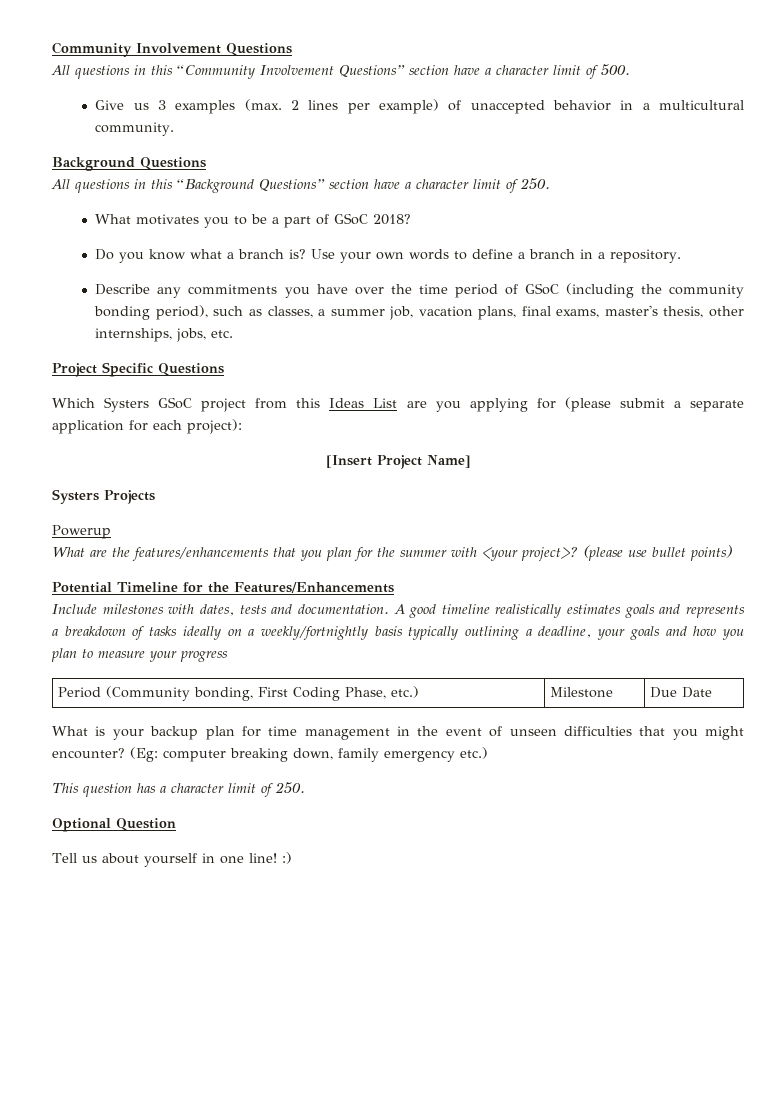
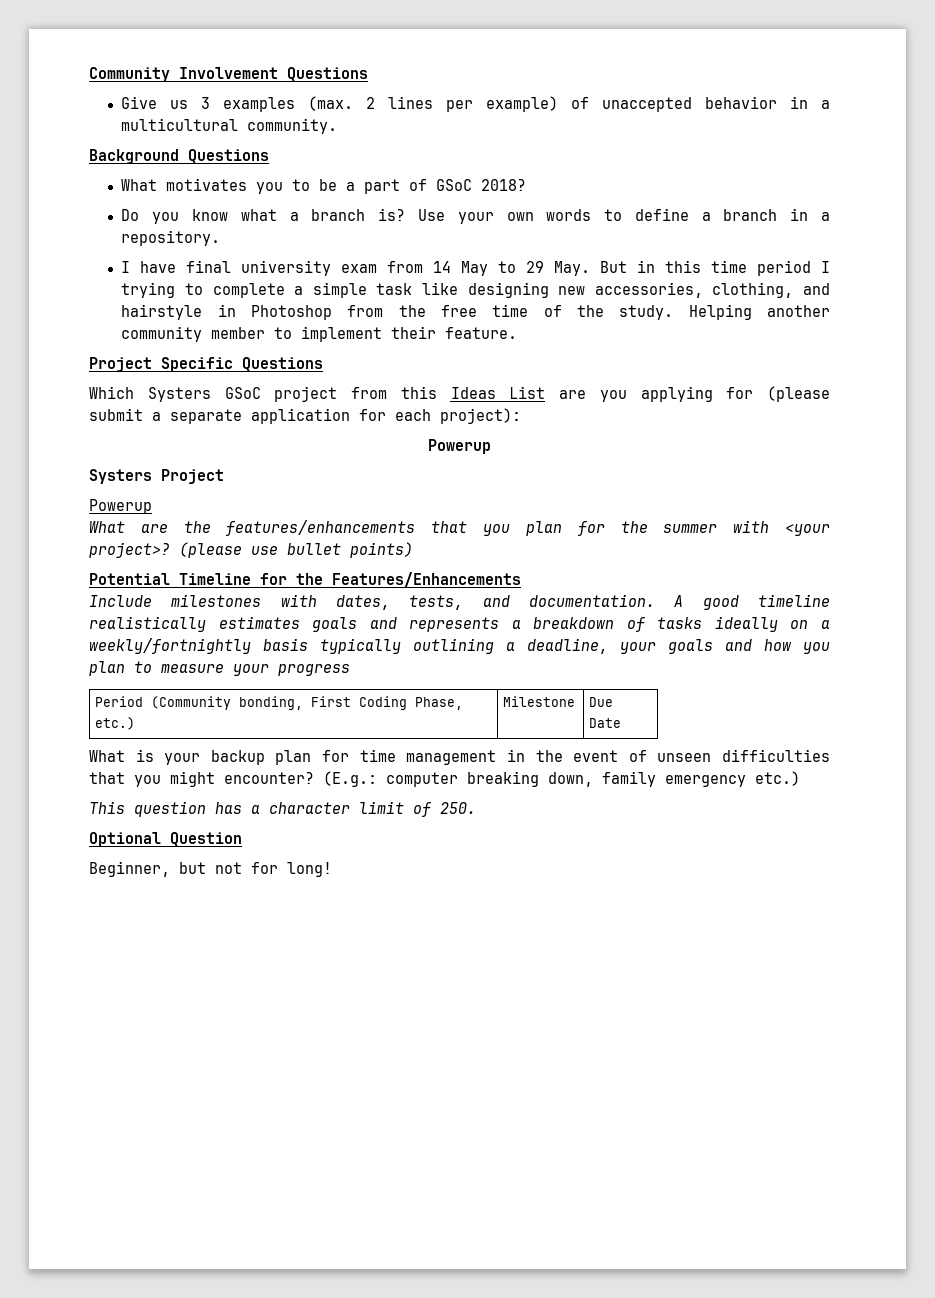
- All questions in this “Community Involvement Questions” section have a character limit of 500.
- All questions in this “Background Questions” section have a character limit of 250.
- Describe any commitments you have over the time period of GSoC (including the community bonding period), such as classes, a summer job, vacation plans, final exams, master's thesis, other internships, jobs, etc.
+ I have final university exam from 14 May to 29 May. But in this time period I trying to complete a simple task like designing new accessories, clothing, and hairstyle in Photoshop from the free time of the study. Helping another community member to implement their feature.
  Which Systers GSoC project from this Ideas List are you applying for (please submit a separate application for each project):
- [Insert Project Name]
- Systers Projects
+ Powerup
+ Systers Project
- Include milestones with dates, tests and documentation.
+ Include milestones with dates, tests, and documentation.
- (Eg: computer breaking down, family emergency etc.)
+ (E.g.: computer breaking down, family emergency etc.)
- Tell us about yourself in one line! :)
+ Beginner, but not for long!

